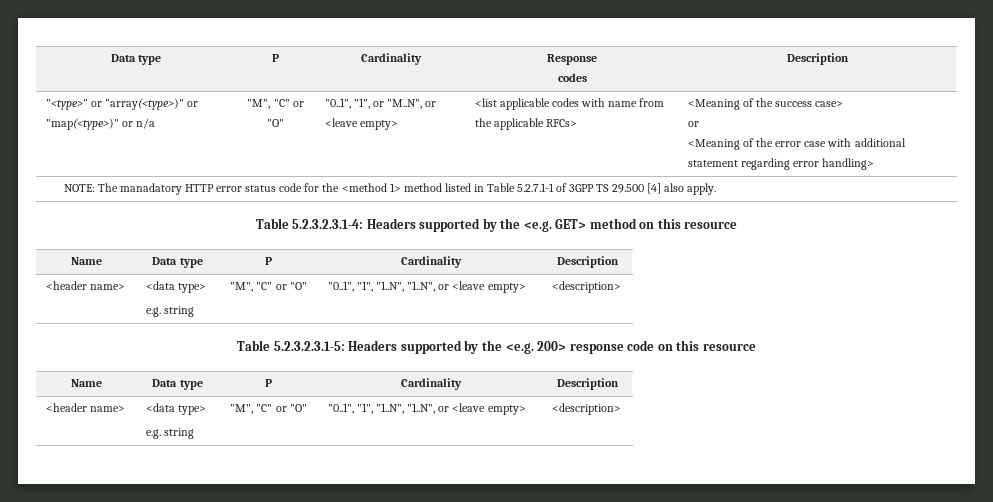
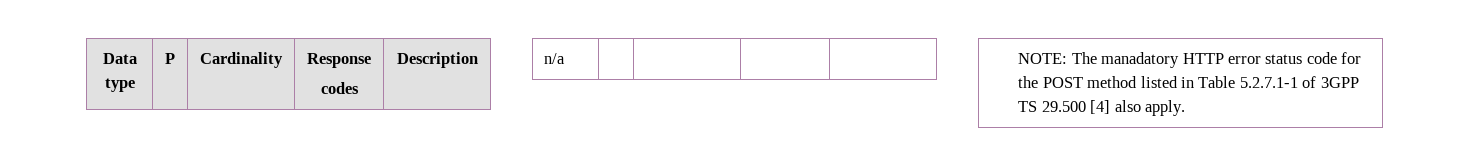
- "<type>" or "array(<type>)" or "map(<type>)" or n/a | "M", "C" or "O" | "0..1", "1", or "M..N", or <leave empty> | <list applicable codes with name from the applicable RFCs> | <Meaning of the success case>
- or
- <Meaning of the error case with additional statement regarding error handling>
+ n/a
- NOTE: The manadatory HTTP error status code for the <method 1> method listed in Table 5.2.7.1-1 of 3GPP TS 29.500 [4] also apply.
+ NOTE: The manadatory HTTP error status code for the POST method listed in Table 5.2.7.1-1 of 3GPP TS 29.500 [4] also apply.
- Table 5.2.3.2.3.1-4: Headers supported by the <e.g. GET> method on this resource
- Name | Data type | P | Cardinality | Description
- <header name> | <data type>
- e.g. string | "M", "C" or "O" | "0..1", "1", "1..N", "1..N", or <leave empty> | <description>
- Table 5.2.3.2.3.1-5: Headers supported by the <e.g. 200> response code on this resource
- Name | Data type | P | Cardinality | Description
- <header name> | <data type>
- e.g. string | "M", "C" or "O" | "0..1", "1", "1..N", "1..N", or <leave empty> | <description>

